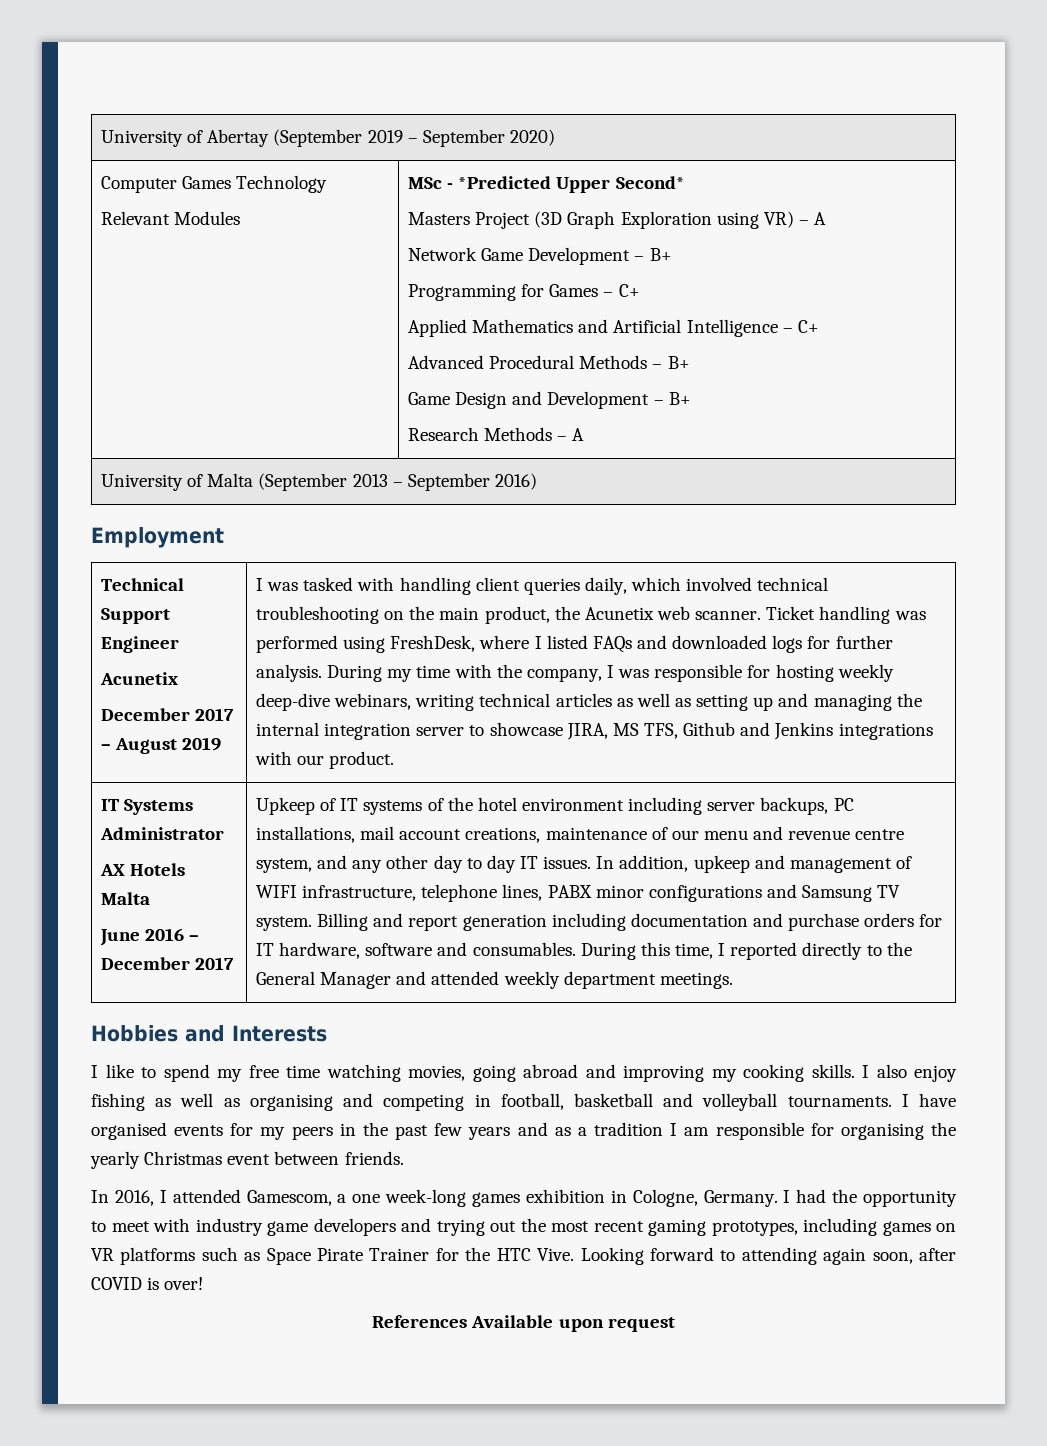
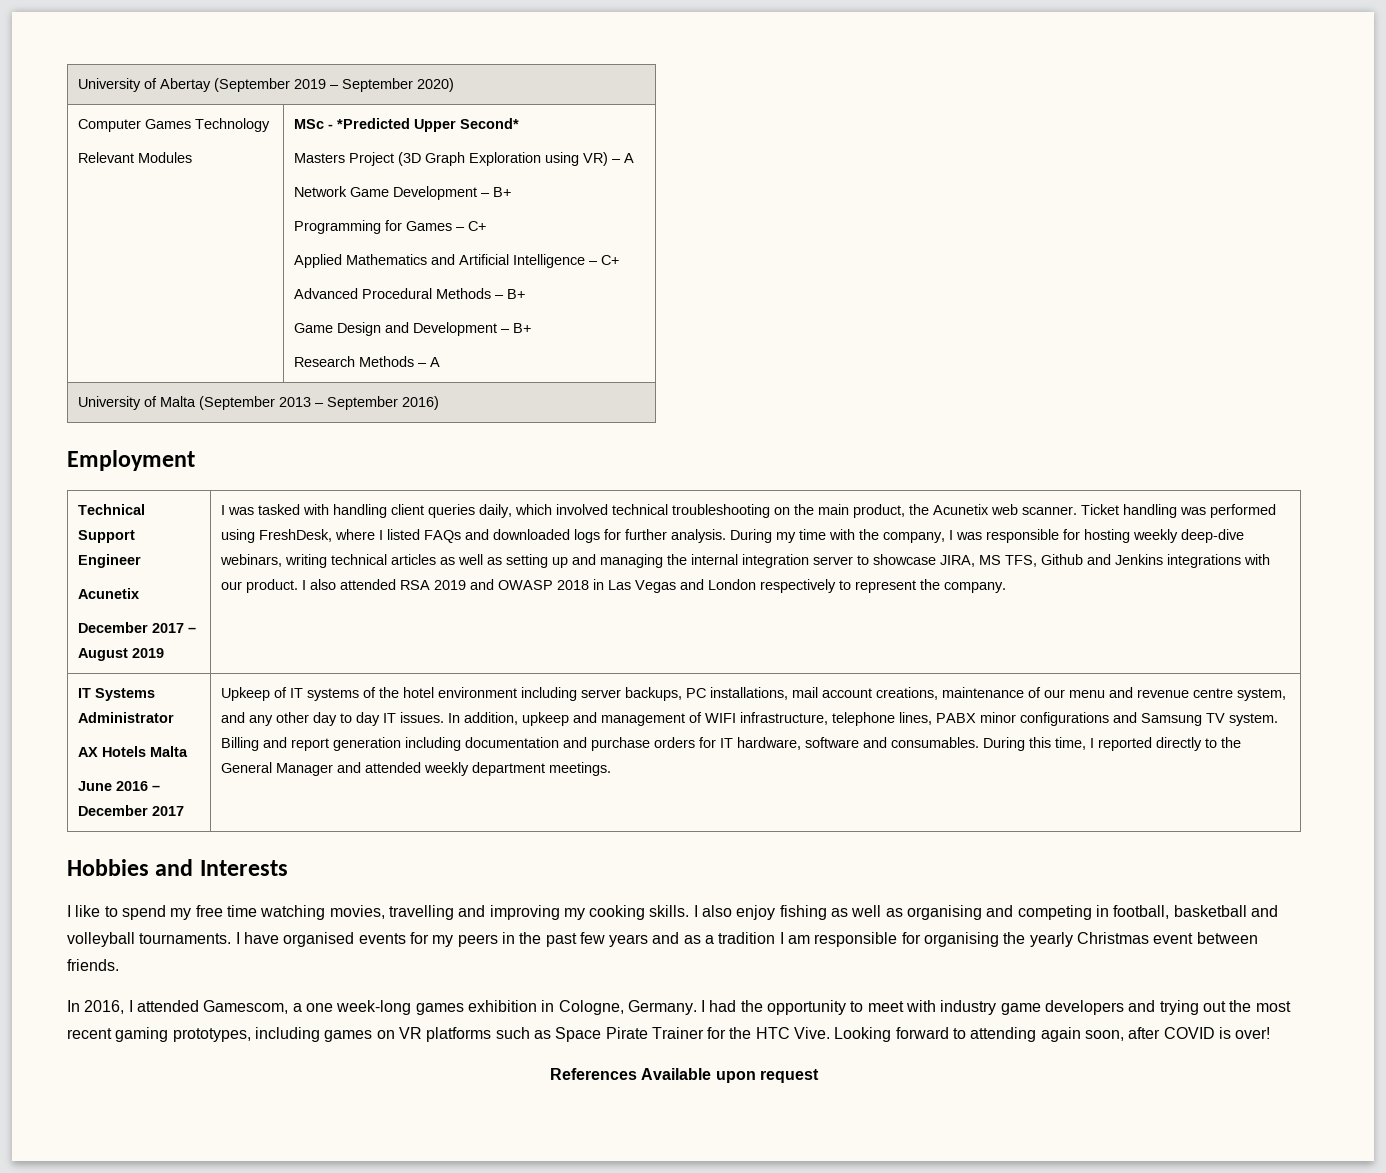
+ I also attended RSA 2019 and OWASP 2018 in Las Vegas and London respectively to represent the company.
- I like to spend my free time watching movies, going abroad and improving my cooking skills.
+ I like to spend my free time watching movies, travelling and improving my cooking skills.

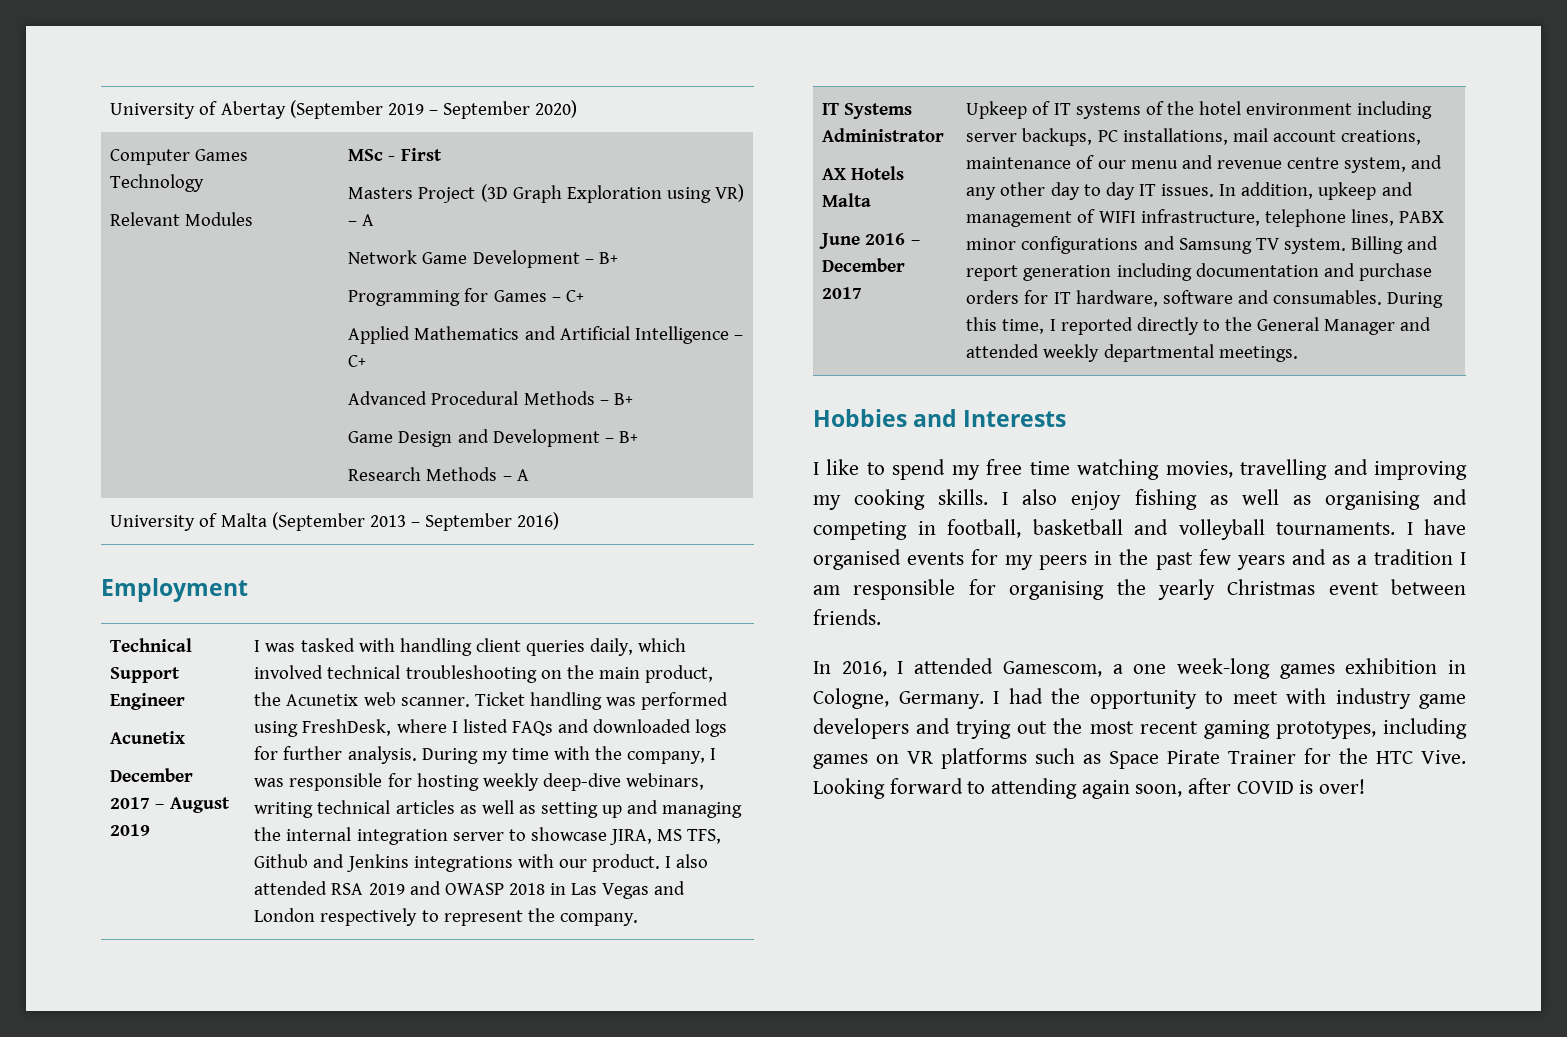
- MSc - *Predicted Upper Second*
+ MSc - First
- During this time, I reported directly to the General Manager and attended weekly department meetings.
+ During this time, I reported directly to the General Manager and attended weekly departmental meetings.
- References Available upon request

